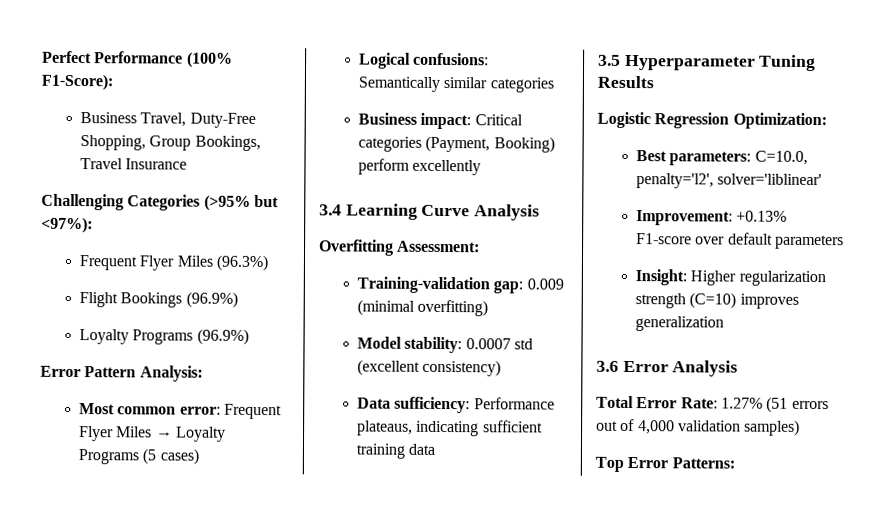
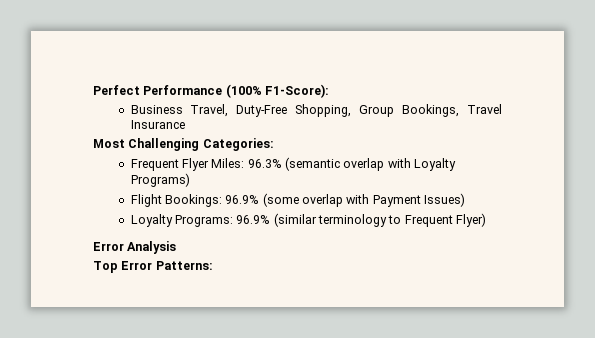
- Challenging Categories (>95% but <97%):
- Frequent Flyer Miles (96.3%)
- Flight Bookings (96.9%)
- Loyalty Programs (96.9%)
- Error Pattern Analysis:
- Most common error: Frequent Flyer Miles → Loyalty Programs (5 cases)
- Logical confusions: Semantically similar categories
- Business impact: Critical categories (Payment, Booking) perform excellently
- 3.4 Learning Curve Analysis
- Overfitting Assessment:
- Training-validation gap: 0.009 (minimal overfitting)
- Model stability: 0.0007 std (excellent consistency)
- Data sufficiency: Performance plateaus, indicating sufficient training data
- 3.5 Hyperparameter Tuning Results
- Logistic Regression Optimization:
- Best parameters: C=10.0, penalty='l2', solver='liblinear'
- Improvement: +0.13% F1-score over default parameters
- Insight: Higher regularization strength (C=10) improves generalization
- 3.6 Error Analysis
- Total Error Rate: 1.27% (51 errors out of 4,000 validation samples)
+ Most Challenging Categories:
+ Frequent Flyer Miles: 96.3% (semantic overlap with Loyalty Programs)
+ Flight Bookings: 96.9% (some overlap with Payment Issues)
+ Loyalty Programs: 96.9% (similar terminology to Frequent Flyer)
+ Error Analysis

